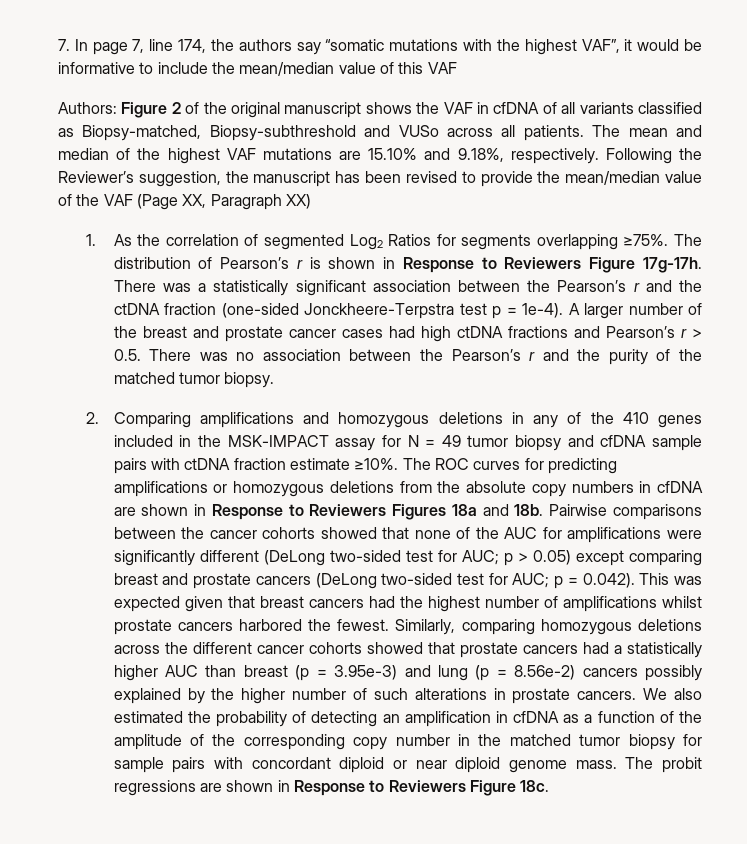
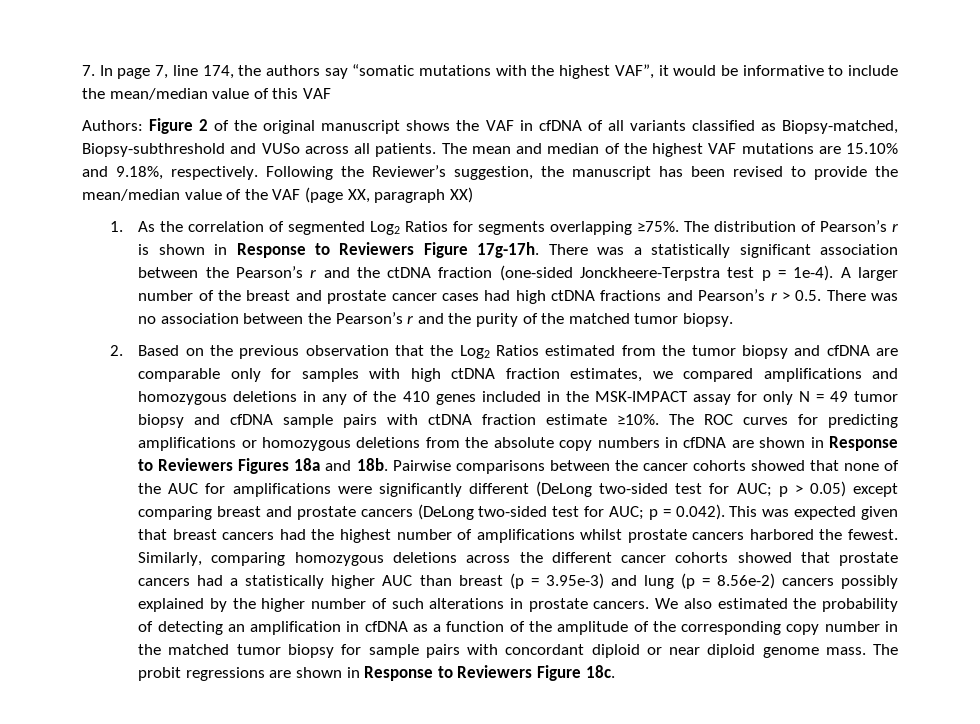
- Following the Reviewer’s suggestion, the manuscript has been revised to provide the mean/median value of the VAF (Page XX, Paragraph XX)
+ Following the Reviewer’s suggestion, the manuscript has been revised to provide the mean/median value of the VAF (page XX, paragraph XX)
- 2. Comparing amplifications and homozygous deletions in any of the 410 genes included in the MSK-IMPACT assay for N = 49 tumor biopsy and cfDNA sample pairs with ctDNA fraction estimate ≥10%.
+ 2. Based on the previous observation that the Log2 Ratios estimated from the tumor biopsy and cfDNA are comparable only for samples with high ctDNA fraction estimates, we compared amplifications and homozygous deletions in any of the 410 genes included in the MSK-IMPACT assay for only N = 49 tumor biopsy and cfDNA sample pairs with ctDNA fraction estimate ≥10%.

